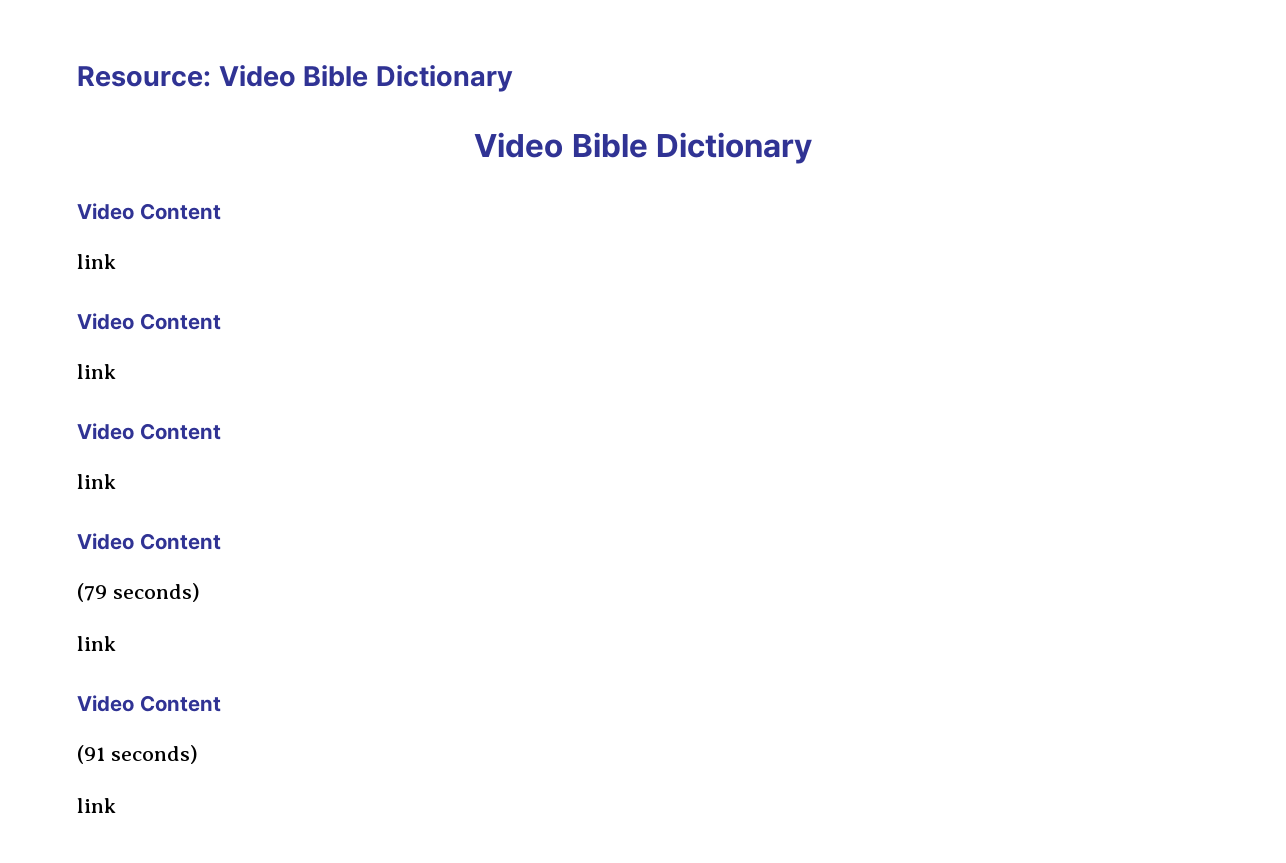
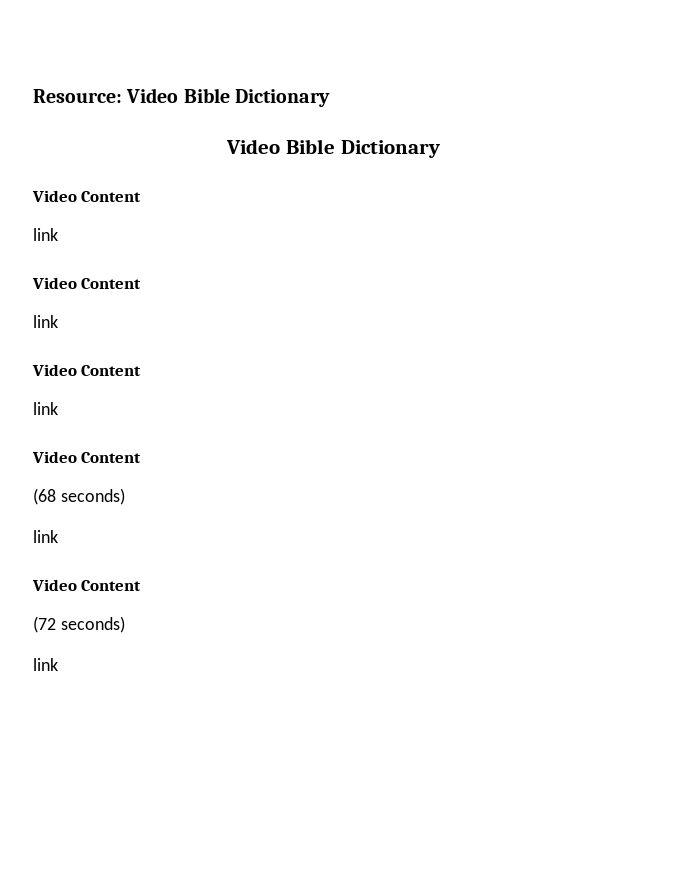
- (79 seconds)
+ (68 seconds)
- (91 seconds)
+ (72 seconds)

